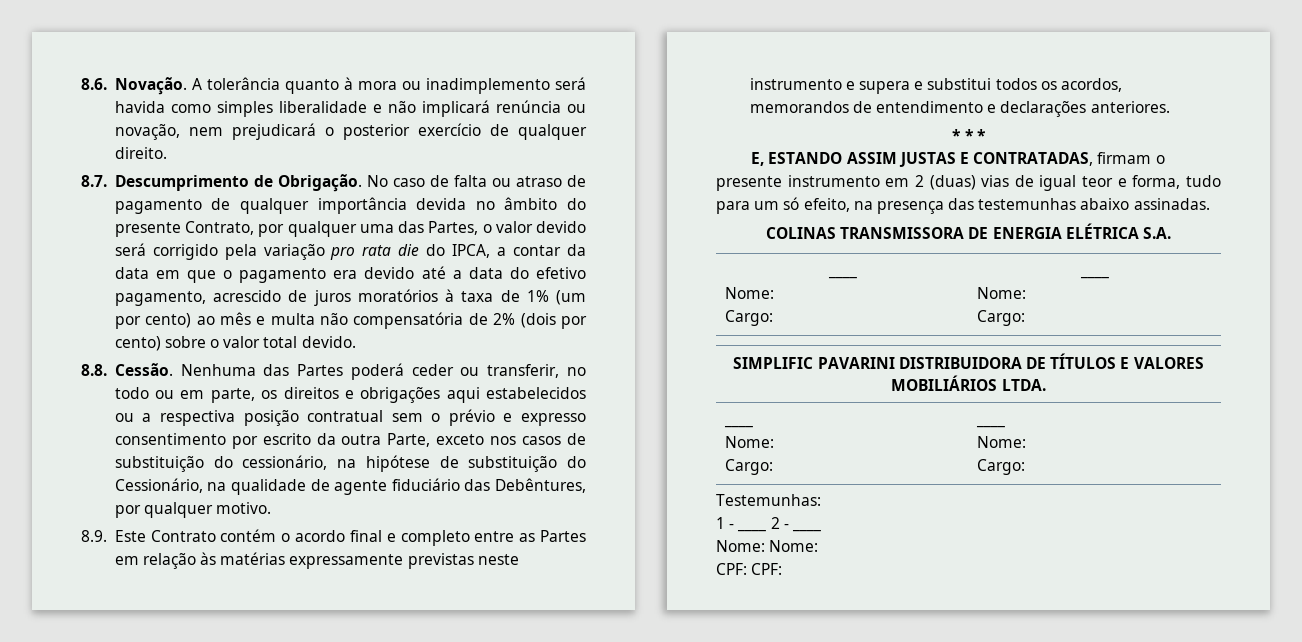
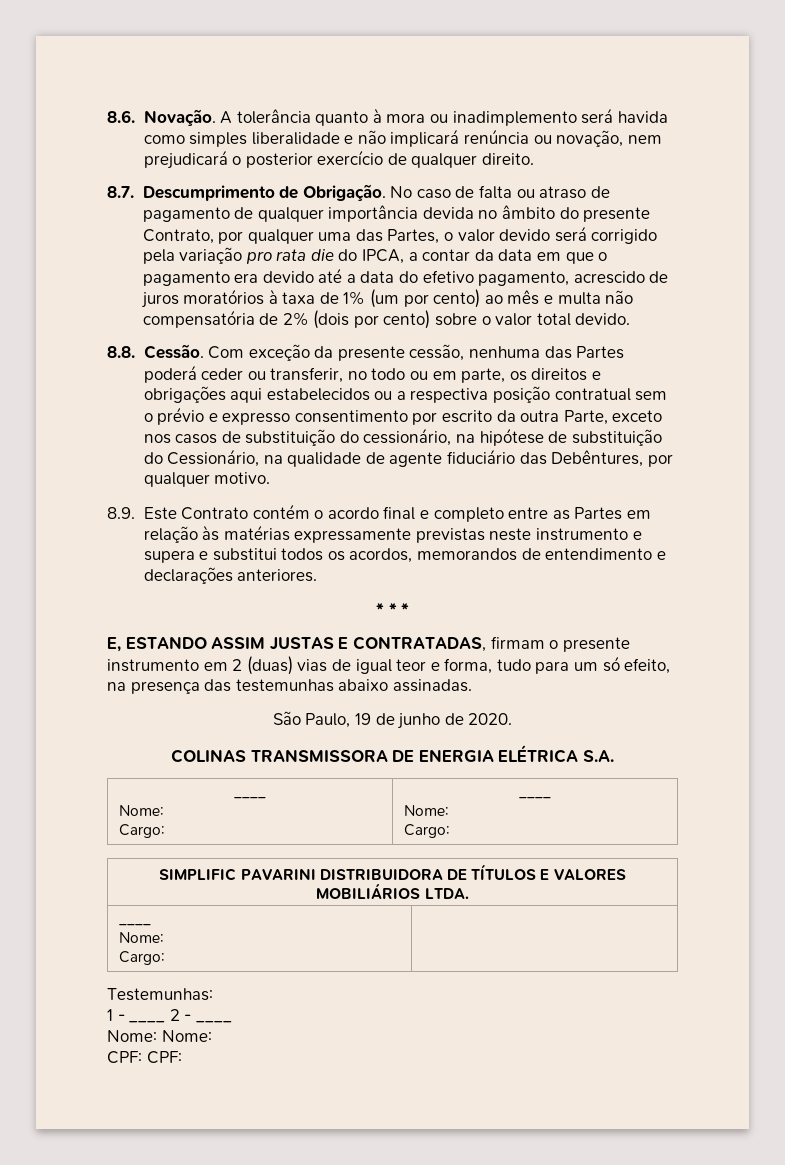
- Nenhuma das Partes poderá ceder ou transferir, no todo ou em parte, os direitos e obrigações aqui estabelecidos ou a respectiva posição contratual sem o prévio e expresso consentimento por escrito da outra Parte, exceto nos casos de substituição do cessionário, na hipótese de substituição do Cessionário, na qualidade de agente fiduciário das Debêntures, por qualquer motivo.
+ Com exceção da presente cessão, nenhuma das Partes poderá ceder ou transferir, no todo ou em parte, os direitos e obrigações aqui estabelecidos ou a respectiva posição contratual sem o prévio e expresso consentimento por escrito da outra Parte, exceto nos casos de substituição do cessionário, na hipótese de substituição do Cessionário, na qualidade de agente fiduciário das Debêntures, por qualquer motivo.
+ São Paulo, 19 de junho de 2020.
  SIMPLIFIC PAVARINI DISTRIBUIDORA DE TÍTULOS E VALORES MOBILIÁRIOS LTDA.
  ____
  Nome:
- Cargo: | ____
- Nome:
- Cargo:
+ Cargo: |

